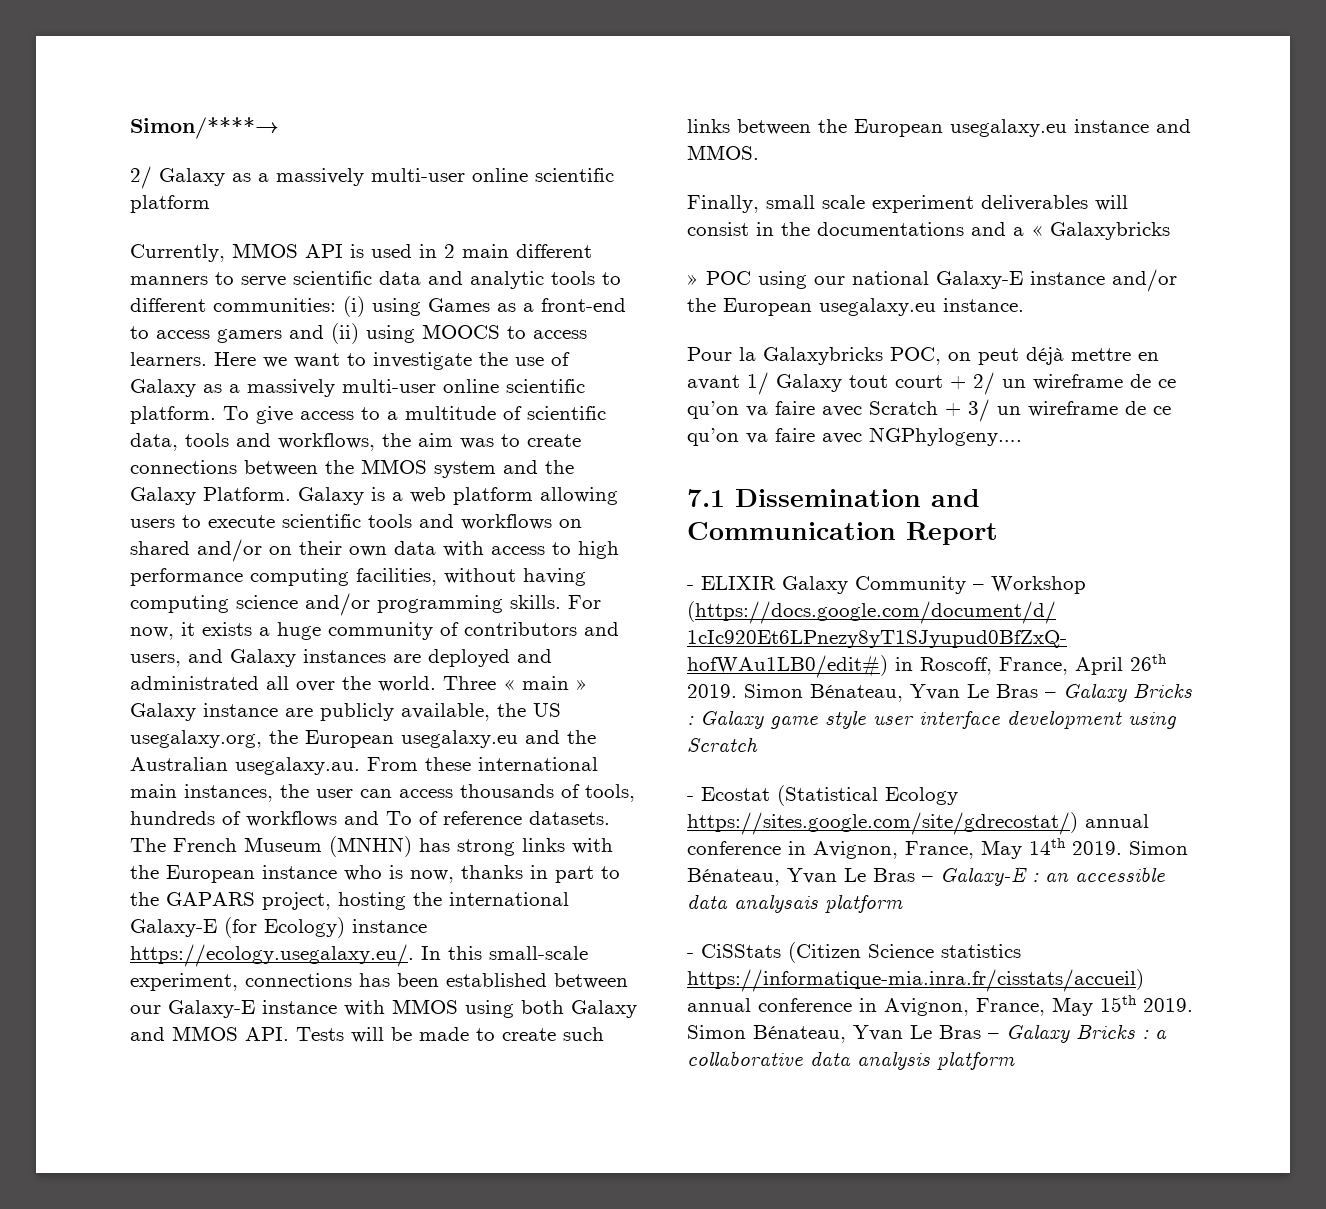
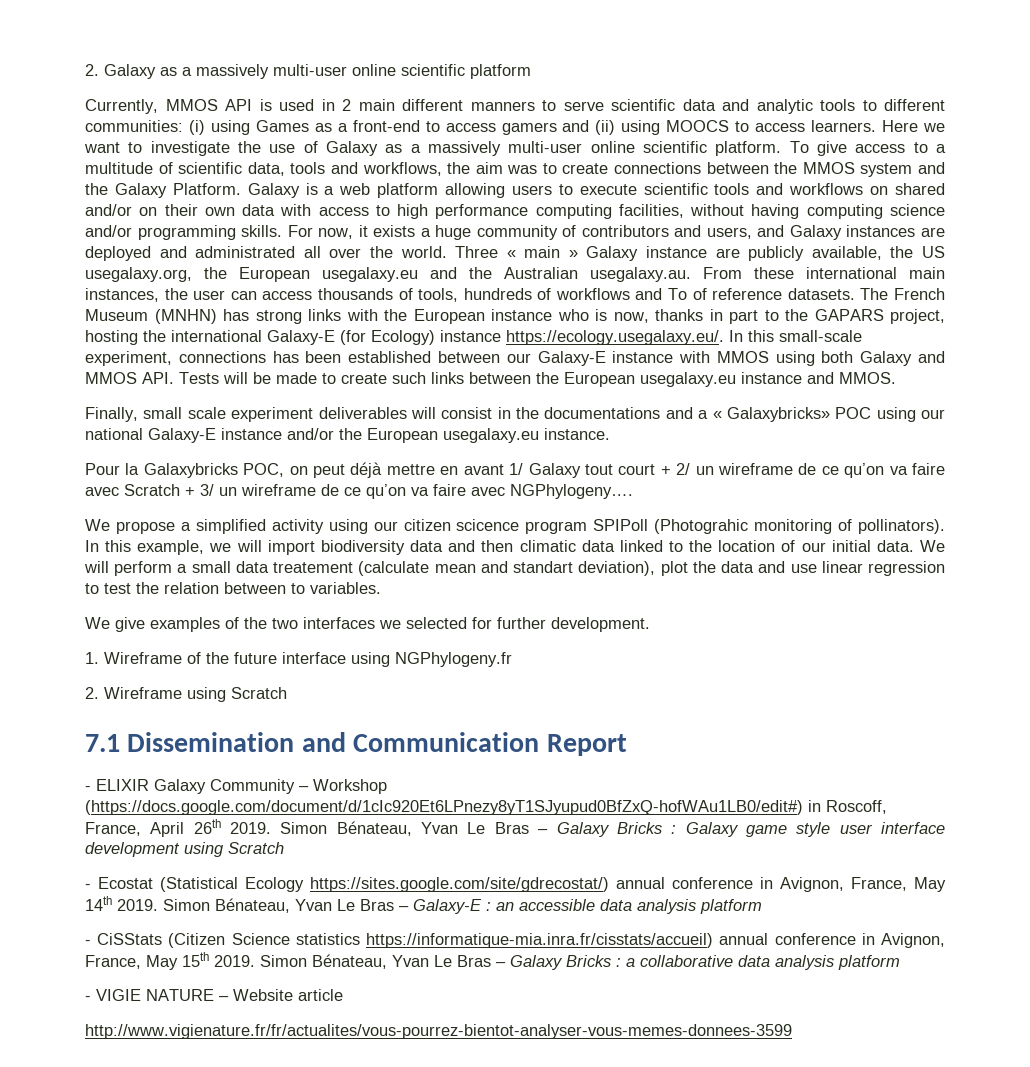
- Simon/****→
- 2/ Galaxy as a massively multi-user online scientific platform
+ 2. Galaxy as a massively multi-user online scientific platform
- Finally, small scale experiment deliverables will consist in the documentations and a « Galaxybricks
- » POC using our national Galaxy-E instance and/or the European usegalaxy.eu instance.
+ Finally, small scale experiment deliverables will consist in the documentations and a « Galaxybricks» POC using our national Galaxy-E instance and/or the European usegalaxy.eu instance.
+ We propose a simplified activity using our citizen scicence program SPIPoll (Photograhic monitoring of pollinators). In this example, we will import biodiversity data and then climatic data linked to the location of our initial data. We will perform a small data treatement (calculate mean and standart deviation), plot the data and use linear regression to test the relation between to variables.
+ We give examples of the two interfaces we selected for further development.
+ 1. Wireframe of the future interface using NGPhylogeny.fr
+ 2. Wireframe using Scratch
- Simon Bénateau, Yvan Le Bras – Galaxy-E : an accessible data analysais platform
+ Simon Bénateau, Yvan Le Bras – Galaxy-E : an accessible data analysis platform
+ - VIGIE NATURE – Website article
+ http://www.vigienature.fr/fr/actualites/vous-pourrez-bientot-analyser-vous-memes-donnees-3599

